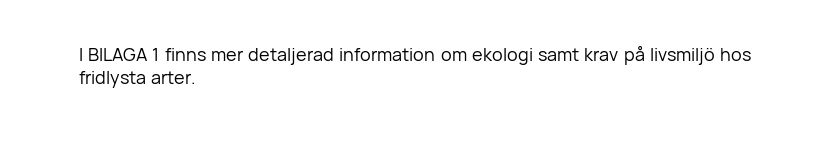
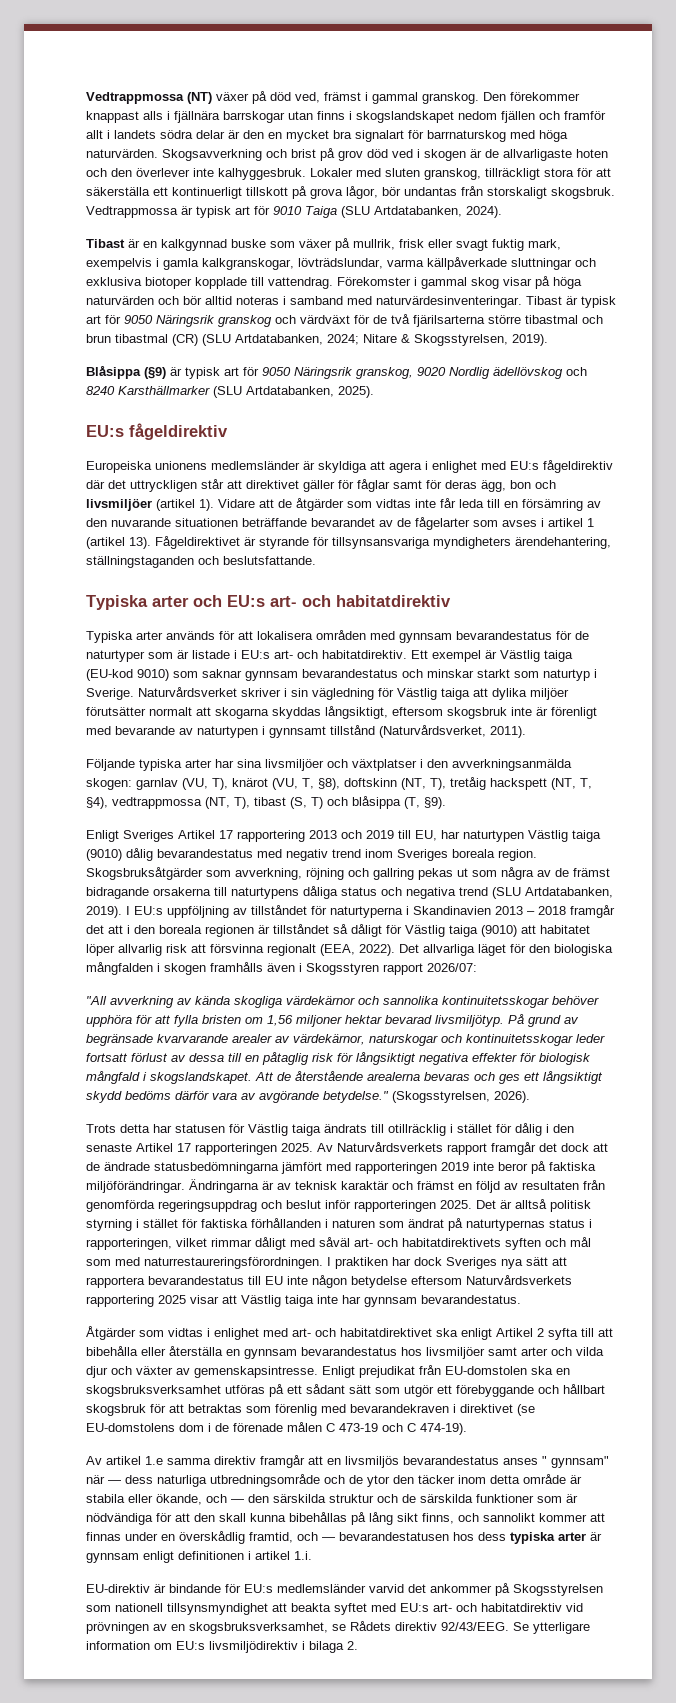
- I BILAGA 1 finns mer detaljerad information om ekologi samt krav på livsmiljö hos fridlysta arter.
+ Vedtrappmossa (NT) växer på död ved, främst i gammal granskog. Den förekommer knappast alls i fjällnära barrskogar utan finns i skogslandskapet nedom fjällen och framför allt i landets södra delar är den en mycket bra signalart för barrnaturskog med höga naturvärden. Skogsavverkning och brist på grov död ved i skogen är de allvarligaste hoten och den överlever inte kalhyggesbruk. Lokaler med sluten granskog, tillräckligt stora för att säkerställa ett kontinuerligt tillskott på grova lågor, bör undantas från storskaligt skogsbruk. Vedtrappmossa är typisk art för 9010 Taiga (SLU Artdatabanken, 2024).
+ Tibast är en kalkgynnad buske som växer på mullrik, frisk eller svagt fuktig mark, exempelvis i gamla kalkgranskogar, lövträdslundar, varma källpåverkade sluttningar och exklusiva biotoper kopplade till vattendrag. Förekomster i gammal skog visar på höga naturvärden och bör alltid noteras i samband med naturvärdesinventeringar. Tibast är typisk art för 9050 Näringsrik granskog och värdväxt för de två fjärilsarterna större tibastmal och brun tibastmal (CR) (SLU Artdatabanken, 2024; Nitare & Skogsstyrelsen, 2019).
+ Blåsippa (§9) är typisk art för 9050 Näringsrik granskog, 9020 Nordlig ädellövskog och 8240 Karsthällmarker (SLU Artdatabanken, 2025).
+ EU:s fågeldirektiv
+ Europeiska unionens medlemsländer är skyldiga att agera i enlighet med EU:s fågeldirektiv där det uttryckligen står att direktivet gäller för fåglar samt för deras ägg, bon och livsmiljöer (artikel 1). Vidare att de åtgärder som vidtas inte får leda till en försämring av den nuvarande situationen beträffande bevarandet av de fågelarter som avses i artikel 1 (artikel 13). Fågeldirektivet är styrande för tillsynsansvariga myndigheters ärendehantering, ställningstaganden och beslutsfattande.
+ Typiska arter och EU:s art- och habitatdirektiv
+ Typiska arter används för att lokalisera områden med gynnsam bevarandestatus för de naturtyper som är listade i EU:s art- och habitatdirektiv. Ett exempel är Västlig taiga (EU-kod 9010) som saknar gynnsam bevarandestatus och minskar starkt som naturtyp i Sverige. Naturvårdsverket skriver i sin vägledning för Västlig taiga att dylika miljöer förutsätter normalt att skogarna skyddas långsiktigt, eftersom skogsbruk inte är förenligt med bevarande av naturtypen i gynnsamt tillstånd (Naturvårdsverket, 2011).
+ Följande typiska arter har sina livsmiljöer och växtplatser i den avverkningsanmälda skogen: garnlav (VU, T), knärot (VU, T, §8), doftskinn (NT, T), tretåig hackspett (NT, T, §4), vedtrappmossa (NT, T), tibast (S, T) och blåsippa (T, §9).
+ Enligt Sveriges Artikel 17 rapportering 2013 och 2019 till EU, har naturtypen Västlig taiga (9010) dålig bevarandestatus med negativ trend inom Sveriges boreala region. Skogsbruksåtgärder som avverkning, röjning och gallring pekas ut som några av de främst bidragande orsakerna till naturtypens dåliga status och negativa trend (SLU Artdatabanken, 2019). I EU:s uppföljning av tillståndet för naturtyperna i Skandinavien 2013 – 2018 framgår det att i den boreala regionen är tillståndet så dåligt för Västlig taiga (9010) att habitatet löper allvarlig risk att försvinna regionalt (EEA, 2022). Det allvarliga läget för den biologiska mångfalden i skogen framhålls även i Skogsstyren rapport 2026/07:
+ "All avverkning av kända skogliga värdekärnor och sannolika kontinuitetsskogar behöver upphöra för att fylla bristen om 1,56 miljoner hektar bevarad livsmiljötyp. På grund av begränsade kvarvarande arealer av värdekärnor, naturskogar och kontinuitetsskogar leder fortsatt förlust av dessa till en påtaglig risk för långsiktigt negativa effekter för biologisk mångfald i skogslandskapet. Att de återstående arealerna bevaras och ges ett långsiktigt skydd bedöms därför vara av avgörande betydelse." (Skogsstyrelsen, 2026).
+ Trots detta har statusen för Västlig taiga ändrats till otillräcklig i stället för dålig i den senaste Artikel 17 rapporteringen 2025. Av Naturvårdsverkets rapport framgår det dock att de ändrade statusbedömningarna jämfört med rapporteringen 2019 inte beror på faktiska miljöförändringar. Ändringarna är av teknisk karaktär och främst en följd av resultaten från genomförda regeringsuppdrag och beslut inför rapporteringen 2025. Det är alltså politisk styrning i stället för faktiska förhållanden i naturen som ändrat på naturtypernas status i rapporteringen, vilket rimmar dåligt med såväl art- och habitatdirektivets syften och mål som med naturrestaureringsförordningen. I praktiken har dock Sveriges nya sätt att rapportera bevarandestatus till EU inte någon betydelse eftersom Naturvårdsverkets rapportering 2025 visar att Västlig taiga inte har gynnsam bevarandestatus.
+ Åtgärder som vidtas i enlighet med art- och habitatdirektivet ska enligt Artikel 2 syfta till att bibehålla eller återställa en gynnsam bevarandestatus hos livsmiljöer samt arter och vilda djur och växter av gemenskapsintresse. Enligt prejudikat från EU-domstolen ska en skogsbruksverksamhet utföras på ett sådant sätt som utgör ett förebyggande och hållbart skogsbruk för att betraktas som förenlig med bevarandekraven i direktivet (se EU-domstolens dom i de förenade målen C 473-19 och C 474-19).
+ Av artikel 1.e samma direktiv framgår att en livsmiljös bevarandestatus anses " gynnsam" när — dess naturliga utbredningsområde och de ytor den täcker inom detta område är stabila eller ökande, och — den särskilda struktur och de särskilda funktioner som är nödvändiga för att den skall kunna bibehållas på lång sikt finns, och sannolikt kommer att finnas under en överskådlig framtid, och — bevarandestatusen hos dess typiska arter är gynnsam enligt definitionen i artikel 1.i.
+ EU-direktiv är bindande för EU:s medlemsländer varvid det ankommer på Skogsstyrelsen som nationell tillsynsmyndighet att beakta syftet med EU:s art- och habitatdirektiv vid prövningen av en skogsbruksverksamhet, se Rådets direktiv 92/43/EEG. Se ytterligare information om EU:s livsmiljödirektiv i bilaga 2.

